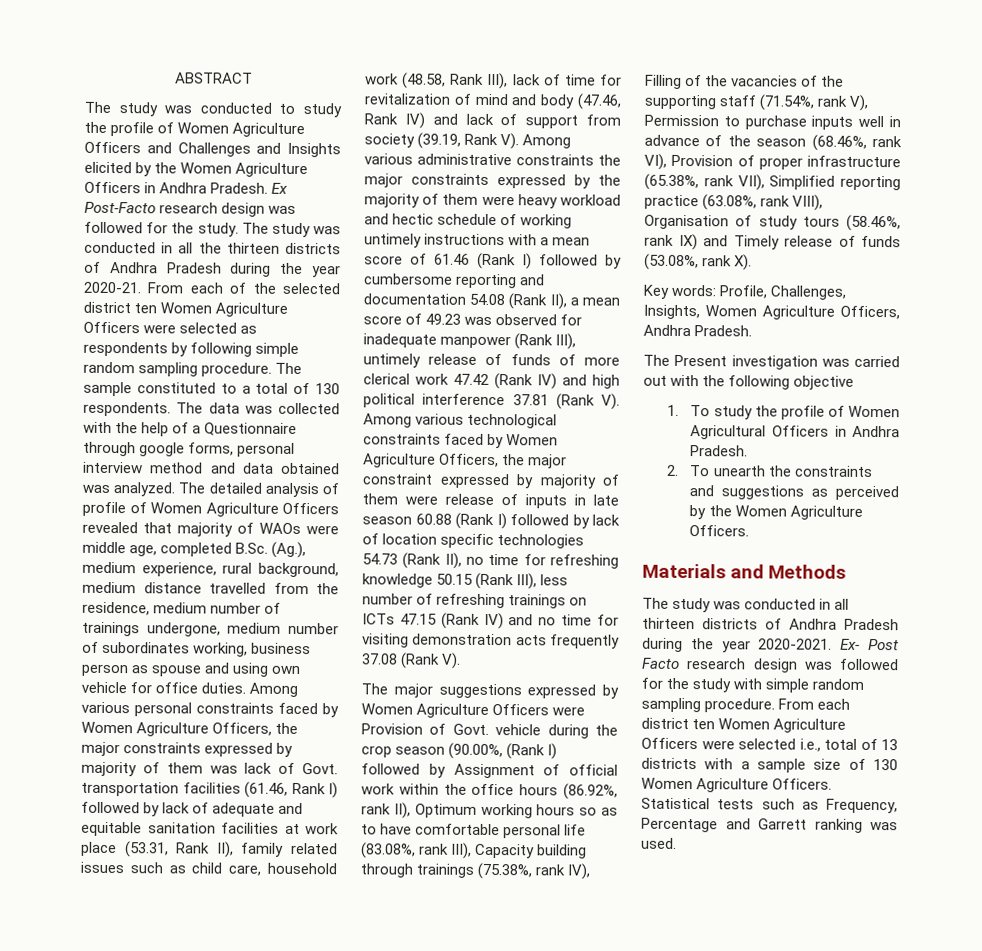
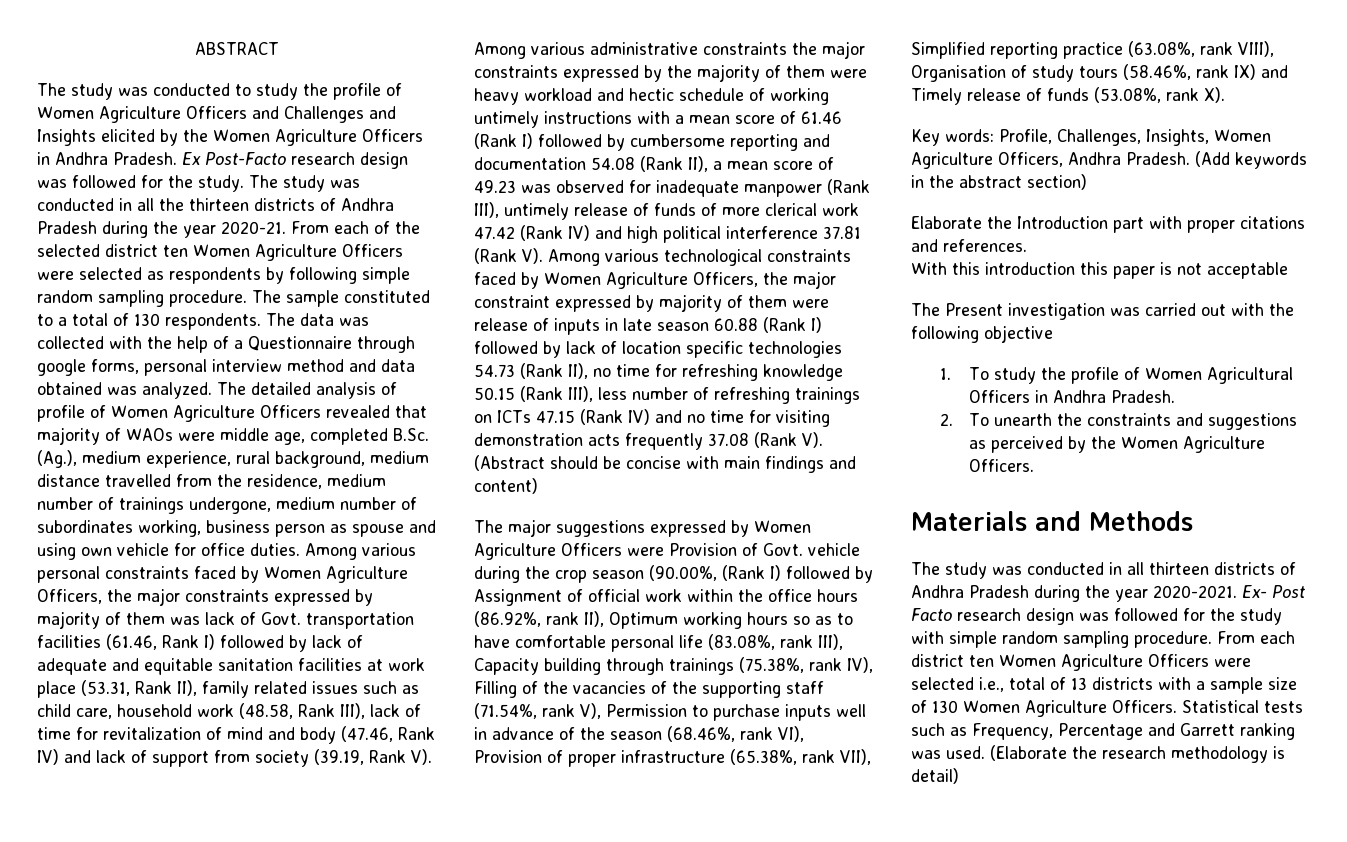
- Among various personal constraints faced by Women Agriculture Officers, the major constraints expressed by majority of them was lack of Govt. transportation facilities (61.46, Rank I) followed by lack of adequate and equitable sanitation facilities at work place (53.31, Rank II), family related issues such as child care, household work (48.58, Rank III), lack of time for revitalization of mind and body (47.46, Rank IV) and lack of support from society (39.19, Rank V). Among various administrative constraints the major constraints expressed by the majority of them were heavy workload and hectic schedule of working untimely instructions with a mean score of 61.46 (Rank I) followed by cumbersome reporting and documentation 54.08 (Rank II), a mean score of 49.23 was observed for inadequate manpower (Rank III), untimely release of funds of more clerical work 47.42 (Rank IV) and high political interference 37.81 (Rank V). Among various technological constraints faced by Women Agriculture Officers, the major constraint expressed by majority of them were release of inputs in late season 60.88 (Rank I) followed by lack of location specific technologies 54.73 (Rank II), no time for refreshing knowledge 50.15 (Rank III), less number of refreshing trainings on ICTs 47.15 (Rank IV) and no time for visiting demonstration acts frequently 37.08 (Rank V).
+ Among various personal constraints faced by Women Agriculture Officers, the major constraints expressed by majority of them was lack of Govt. transportation facilities (61.46, Rank I) followed by lack of adequate and equitable sanitation facilities at work place (53.31, Rank II), family related issues such as child care, household work (48.58, Rank III), lack of time for revitalization of mind and body (47.46, Rank IV) and lack of support from society (39.19, Rank V). Among various administrative constraints the major constraints expressed by the majority of them were heavy workload and hectic schedule of working untimely instructions with a mean score of 61.46 (Rank I) followed by cumbersome reporting and documentation 54.08 (Rank II), a mean score of 49.23 was observed for inadequate manpower (Rank III), untimely release of funds of more clerical work 47.42 (Rank IV) and high political interference 37.81 (Rank V). Among various technological constraints faced by Women Agriculture Officers, the major constraint expressed by majority of them were release of inputs in late season 60.88 (Rank I) followed by lack of location specific technologies 54.73 (Rank II), no time for refreshing knowledge 50.15 (Rank III), less number of refreshing trainings on ICTs 47.15 (Rank IV) and no time for visiting demonstration acts frequently 37.08 (Rank V). (Abstract should be concise with main findings and content)
+ (Add keywords in the abstract section)
+ Elaborate the Introduction part with proper citations and references.
+ With this introduction this paper is not acceptable
+ (Elaborate the research methodology is detail)

